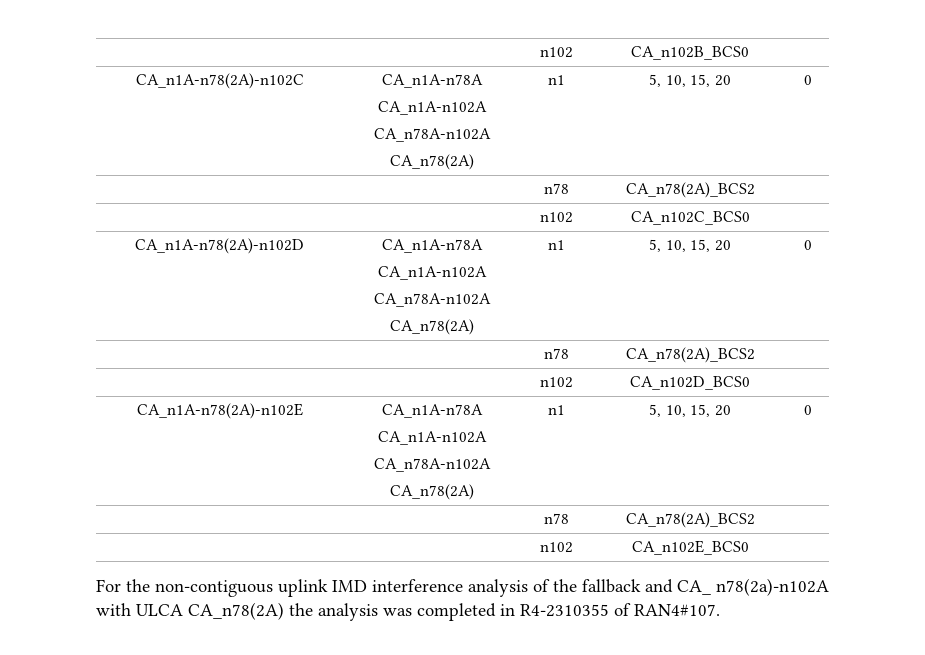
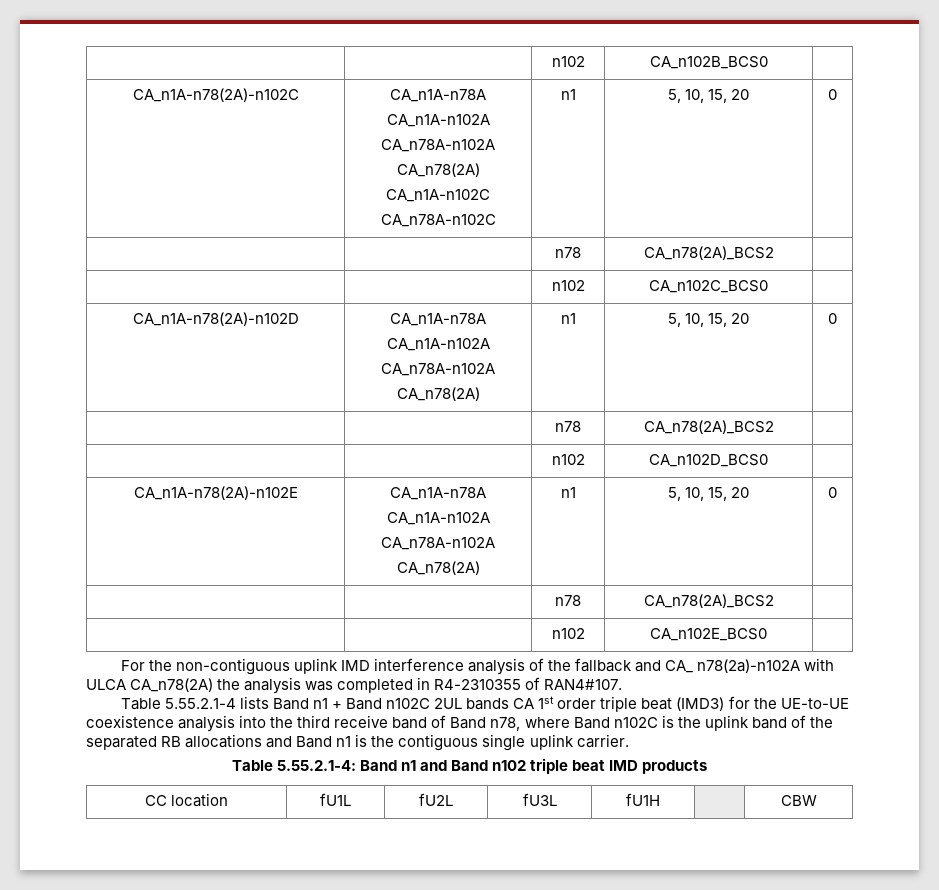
  CA_n1A-n78(2A)-n102C | CA_n1A-n78A
  CA_n1A-n102A
  CA_n78A-n102A
- CA_n78(2A) | n1 | 5, 10, 15, 20 | 0
+ CA_n78(2A)
+ CA_n1A-n102C
+ CA_n78A-n102C | n1 | 5, 10, 15, 20 | 0
+ Table 5.55.2.1-4 lists Band n1 + Band n102C 2UL bands CA 1st order triple beat (IMD3) for the UE-to-UE coexistence analysis into the third receive band of Band n78, where Band n102C is the uplink band of the separated RB allocations and Band n1 is the contiguous single uplink carrier.
+ Table 5.55.2.1-4: Band n1 and Band n102 triple beat IMD products
+ CC location | fU1L | fU2L | fU3L | fU1H | | CBW

